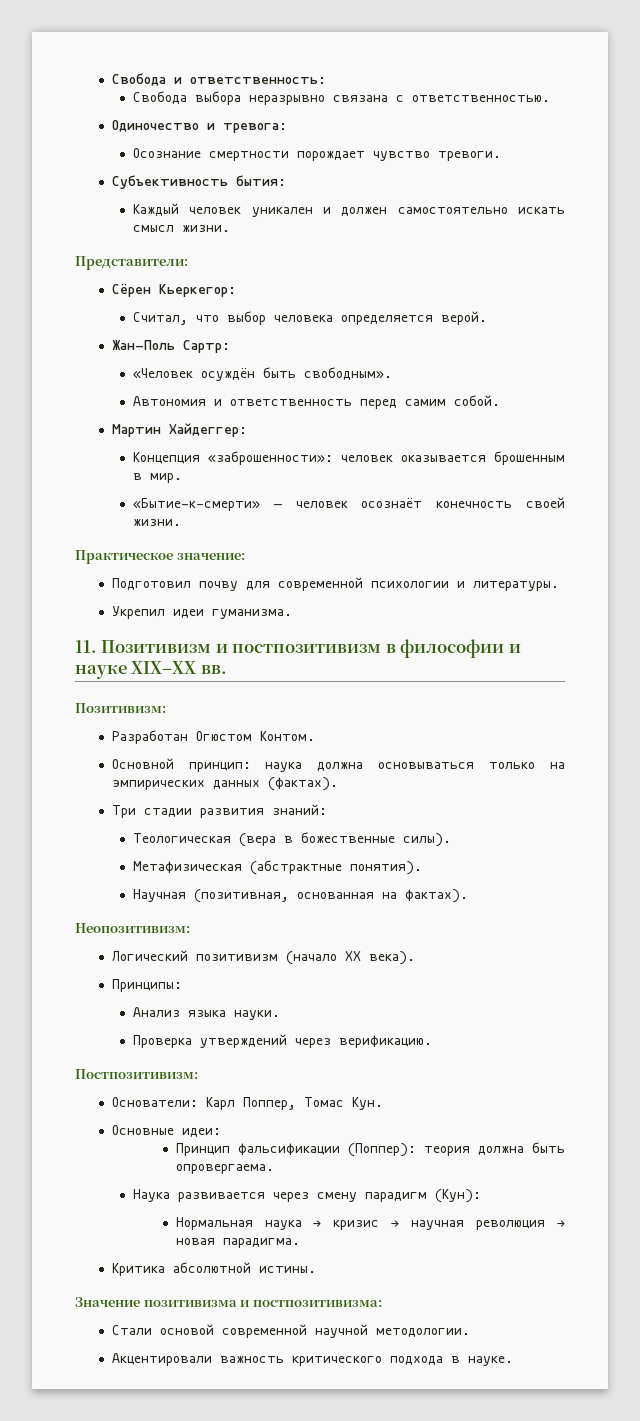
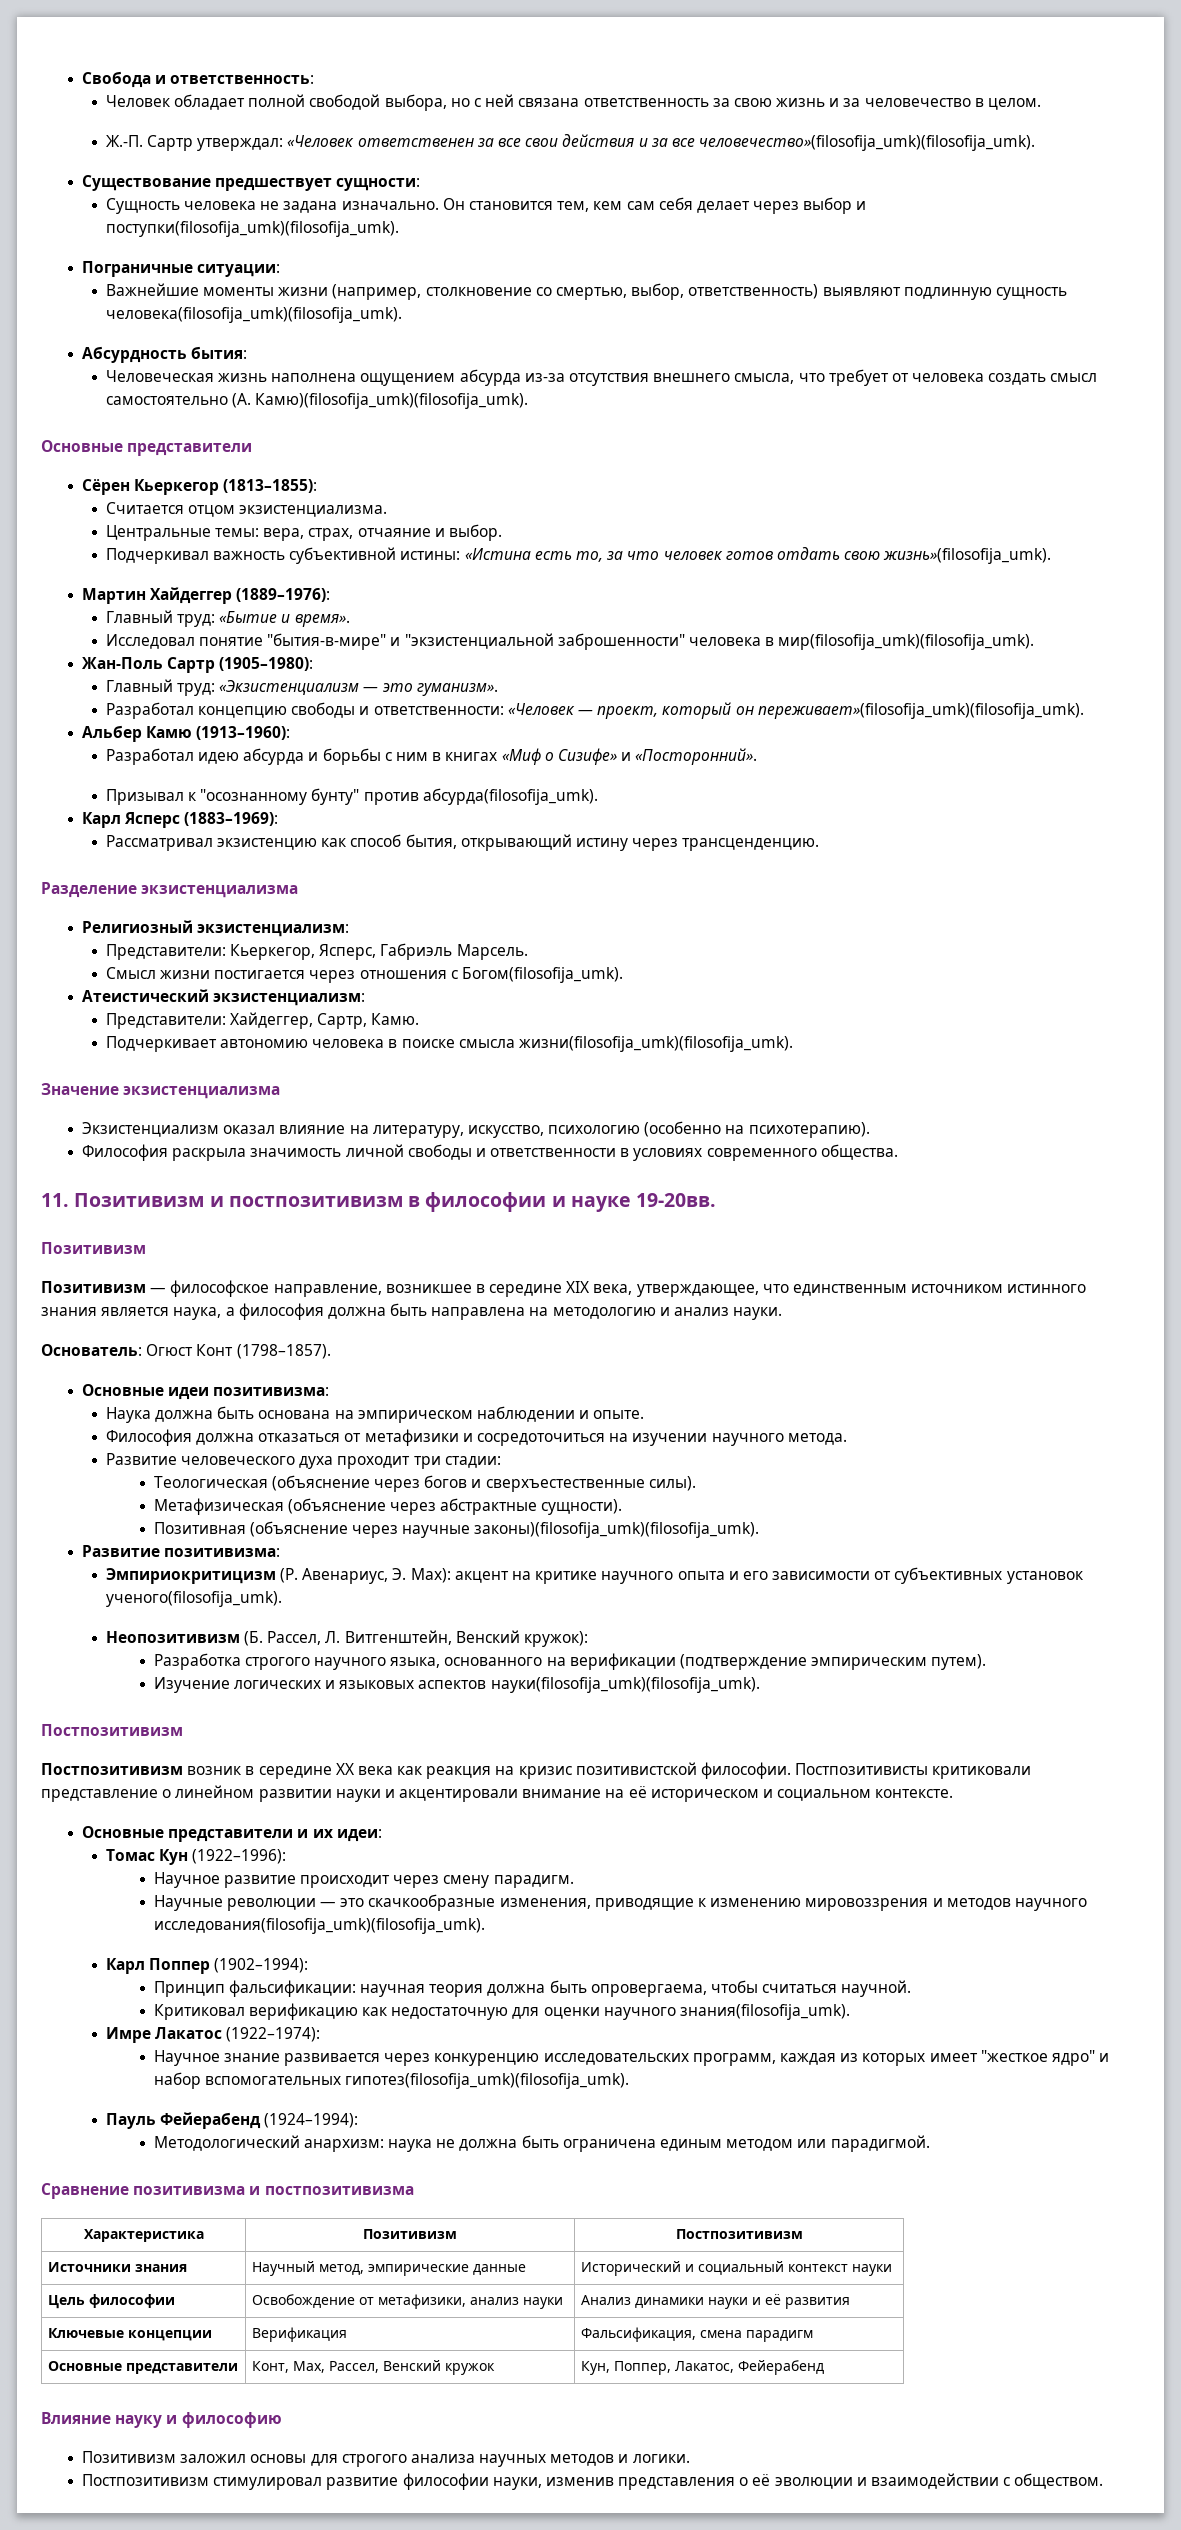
- Свобода выбора неразрывно связана с ответственностью.
- Одиночество и тревога:
- Осознание смертности порождает чувство тревоги.
- Субъективность бытия:
- Каждый человек уникален и должен самостоятельно искать смысл жизни.
- Представители:
- Сёрен Кьеркегор:
- Считал, что выбор человека определяется верой.
- Жан-Поль Сартр:
- «Человек осуждён быть свободным».
- Автономия и ответственность перед самим собой.
- Мартин Хайдеггер:
- Концепция «заброшенности»: человек оказывается брошенным в мир.
- «Бытие-к-смерти» — человек осознаёт конечность своей жизни.
- Практическое значение:
- Подготовил почву для современной психологии и литературы.
- Укрепил идеи гуманизма.
+ Человек обладает полной свободой выбора, но с ней связана ответственность за свою жизнь и за человечество в целом.
+ Ж.-П. Сартр утверждал: «Человек ответственен за все свои действия и за все человечество»(filosofija_umk)(filosofija_umk).
+ Существование предшествует сущности:
+ Сущность человека не задана изначально. Он становится тем, кем сам себя делает через выбор и поступки(filosofija_umk)(filosofija_umk).
+ Пограничные ситуации:
+ Важнейшие моменты жизни (например, столкновение со смертью, выбор, ответственность) выявляют подлинную сущность человека(filosofija_umk)(filosofija_umk).
+ Абсурдность бытия:
+ Человеческая жизнь наполнена ощущением абсурда из-за отсутствия внешнего смысла, что требует от человека создать смысл самостоятельно (А. Камю)(filosofija_umk)(filosofija_umk).
+ Основные представители
+ Сёрен Кьеркегор (1813–1855):
+ Считается отцом экзистенциализма.
+ Центральные темы: вера, страх, отчаяние и выбор.
+ Подчеркивал важность субъективной истины: «Истина есть то, за что человек готов отдать свою жизнь»(filosofija_umk).
+ Мартин Хайдеггер (1889–1976):
+ Главный труд: «Бытие и время».
+ Исследовал понятие "бытия-в-мире" и "экзистенциальной заброшенности" человека в мир(filosofija_umk)(filosofija_umk).
+ Жан-Поль Сартр (1905–1980):
+ Главный труд: «Экзистенциализм — это гуманизм».
+ Разработал концепцию свободы и ответственности: «Человек — проект, который он переживает»(filosofija_umk)(filosofija_umk).
+ Альбер Камю (1913–1960):
+ Разработал идею абсурда и борьбы с ним в книгах «Миф о Сизифе» и «Посторонний».
+ Призывал к "осознанному бунту" против абсурда(filosofija_umk).
+ Карл Ясперс (1883–1969):
+ Рассматривал экзистенцию как способ бытия, открывающий истину через трансценденцию.
+ Разделение экзистенциализма
+ Религиозный экзистенциализм:
+ Представители: Кьеркегор, Ясперс, Габриэль Марсель.
+ Смысл жизни постигается через отношения с Богом(filosofija_umk).
+ Атеистический экзистенциализм:
+ Представители: Хайдеггер, Сартр, Камю.
+ Подчеркивает автономию человека в поиске смысла жизни(filosofija_umk)(filosofija_umk).
+ Значение экзистенциализма
+ Экзистенциализм оказал влияние на литературу, искусство, психологию (особенно на психотерапию).
+ Философия раскрыла значимость личной свободы и ответственности в условиях современного общества.
- 11. Позитивизм и постпозитивизм в философии и науке XIX–XX вв.
- Позитивизм:
- Разработан Огюстом Контом.
- Основной принцип: наука должна основываться только на эмпирических данных (фактах).
- Три стадии развития знаний:
- Теологическая (вера в божественные силы).
- Метафизическая (абстрактные понятия).
- Научная (позитивная, основанная на фактах).
- Неопозитивизм:
- Логический позитивизм (начало XX века).
- Принципы:
- Анализ языка науки.
- Проверка утверждений через верификацию.
- Постпозитивизм:
- Основатели: Карл Поппер, Томас Кун.
- Основные идеи:
+ 11. Позитивизм и постпозитивизм в философии и науке 19-20вв.
+ Позитивизм
+ Позитивизм — философское направление, возникшее в середине XIX века, утверждающее, что единственным источником истинного знания является наука, а философия должна быть направлена на методологию и анализ науки.
+ Основатель: Огюст Конт (1798–1857).
+ Основные идеи позитивизма:
+ Наука должна быть основана на эмпирическом наблюдении и опыте.
+ Философия должна отказаться от метафизики и сосредоточиться на изучении научного метода.
+ Развитие человеческого духа проходит три стадии:
+ Теологическая (объяснение через богов и сверхъестественные силы).
+ Метафизическая (объяснение через абстрактные сущности).
+ Позитивная (объяснение через научные законы)(filosofija_umk)(filosofija_umk).
+ Развитие позитивизма:
+ Эмпириокритицизм (Р. Авенариус, Э. Мах): акцент на критике научного опыта и его зависимости от субъективных установок ученого(filosofija_umk).
+ Неопозитивизм (Б. Рассел, Л. Витгенштейн, Венский кружок):
+ Разработка строгого научного языка, основанного на верификации (подтверждение эмпирическим путем).
+ Изучение логических и языковых аспектов науки(filosofija_umk)(filosofija_umk).
+ Постпозитивизм
+ Постпозитивизм возник в середине XX века как реакция на кризис позитивистской философии. Постпозитивисты критиковали представление о линейном развитии науки и акцентировали внимание на её историческом и социальном контексте.
+ Основные представители и их идеи:
+ Томас Кун (1922–1996):
+ Научное развитие происходит через смену парадигм.
+ Научные революции — это скачкообразные изменения, приводящие к изменению мировоззрения и методов научного исследования(filosofija_umk)(filosofija_umk).
+ Карл Поппер (1902–1994):
- Принцип фальсификации (Поппер): теория должна быть опровергаема.
- Наука развивается через смену парадигм (Кун):
- Нормальная наука → кризис → научная революция → новая парадигма.
- Критика абсолютной истины.
- Значение позитивизма и постпозитивизма:
- Стали основой современной научной методологии.
- Акцентировали важность критического подхода в науке.
+ Принцип фальсификации: научная теория должна быть опровергаема, чтобы считаться научной.
+ Критиковал верификацию как недостаточную для оценки научного знания(filosofija_umk).
+ Имре Лакатос (1922–1974):
+ Научное знание развивается через конкуренцию исследовательских программ, каждая из которых имеет "жесткое ядро" и набор вспомогательных гипотез(filosofija_umk)(filosofija_umk).
+ Пауль Фейерабенд (1924–1994):
+ Методологический анархизм: наука не должна быть ограничена единым методом или парадигмой.
+ Сравнение позитивизма и постпозитивизма
+ Характеристика | Позитивизм | Постпозитивизм
+ Источники знания | Научный метод, эмпирические данные | Исторический и социальный контекст науки
+ Цель философии | Освобождение от метафизики, анализ науки | Анализ динамики науки и её развития
+ Ключевые концепции | Верификация | Фальсификация, смена парадигм
+ Основные представители | Конт, Мах, Рассел, Венский кружок | Кун, Поппер, Лакатос, Фейерабенд
+ Влияние науку и философию
+ Позитивизм заложил основы для строгого анализа научных методов и логики.
+ Постпозитивизм стимулировал развитие философии науки, изменив представления о её эволюции и взаимодействии с обществом.

